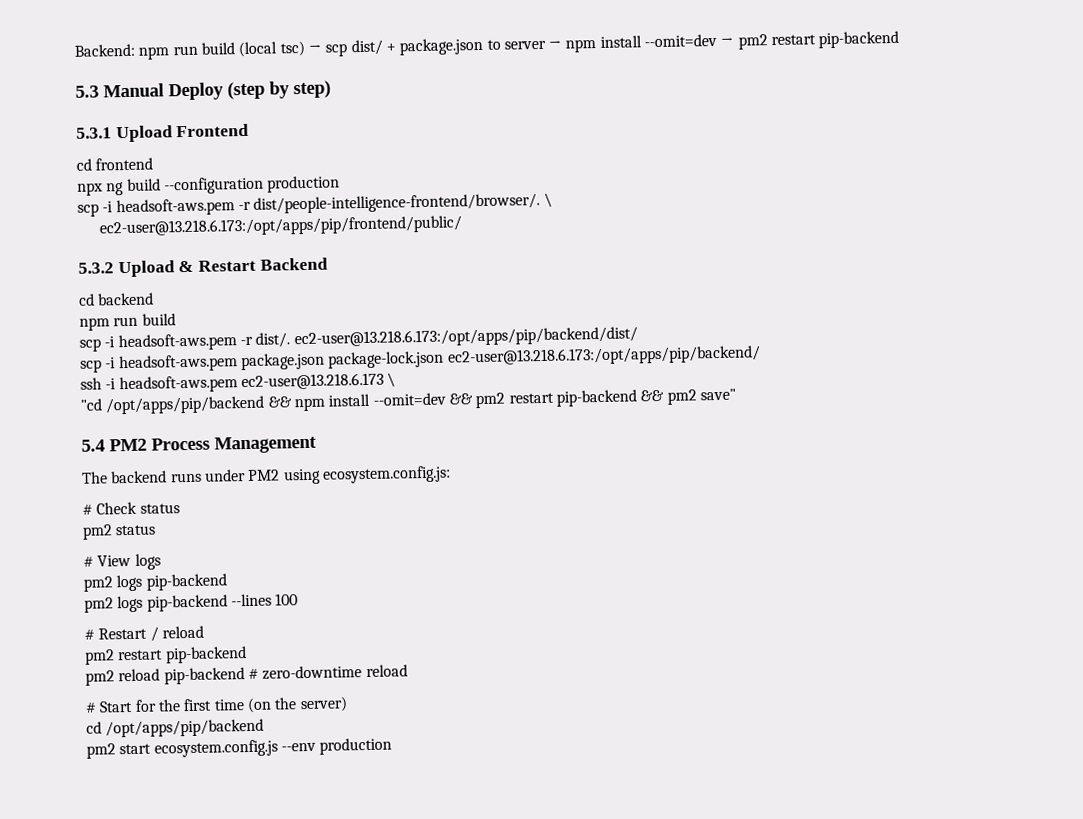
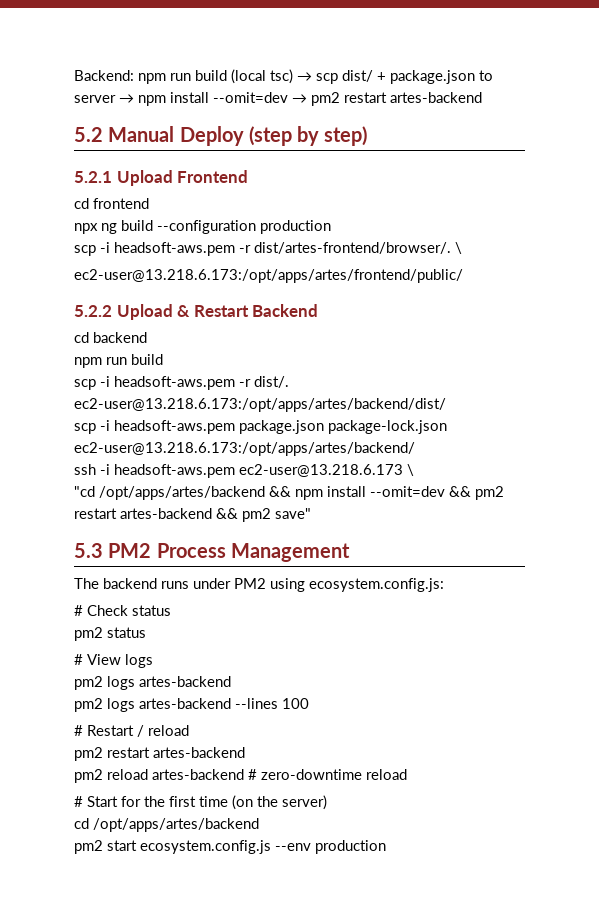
- Backend: npm run build (local tsc) → scp dist/ + package.json to server → npm install --omit=dev → pm2 restart pip-backend
- 5.3 Manual Deploy (step by step)
+ Backend: npm run build (local tsc) → scp dist/ + package.json to server → npm install --omit=dev → pm2 restart artes-backend
+ 5.2 Manual Deploy (step by step)
- 5.3.1 Upload Frontend
+ 5.2.1 Upload Frontend
- scp -i headsoft-aws.pem -r dist/people-intelligence-frontend/browser/. \
- ec2-user@13.218.6.173:/opt/apps/pip/frontend/public/
- 5.3.2 Upload & Restart Backend
+ scp -i headsoft-aws.pem -r dist/artes-frontend/browser/. \
+ ec2-user@13.218.6.173:/opt/apps/artes/frontend/public/
+ 5.2.2 Upload & Restart Backend
- scp -i headsoft-aws.pem -r dist/. ec2-user@13.218.6.173:/opt/apps/pip/backend/dist/
+ scp -i headsoft-aws.pem -r dist/. ec2-user@13.218.6.173:/opt/apps/artes/backend/dist/
- scp -i headsoft-aws.pem package.json package-lock.json ec2-user@13.218.6.173:/opt/apps/pip/backend/
+ scp -i headsoft-aws.pem package.json package-lock.json ec2-user@13.218.6.173:/opt/apps/artes/backend/
- "cd /opt/apps/pip/backend && npm install --omit=dev && pm2 restart pip-backend && pm2 save"
+ "cd /opt/apps/artes/backend && npm install --omit=dev && pm2 restart artes-backend && pm2 save"
- 5.4 PM2 Process Management
+ 5.3 PM2 Process Management
  # View logs
- pm2 logs pip-backend
- pm2 logs pip-backend --lines 100
+ pm2 logs artes-backend
+ pm2 logs artes-backend --lines 100
  # Restart / reload
- pm2 restart pip-backend
+ pm2 restart artes-backend
- pm2 reload pip-backend # zero-downtime reload
+ pm2 reload artes-backend # zero-downtime reload
- cd /opt/apps/pip/backend
+ cd /opt/apps/artes/backend

